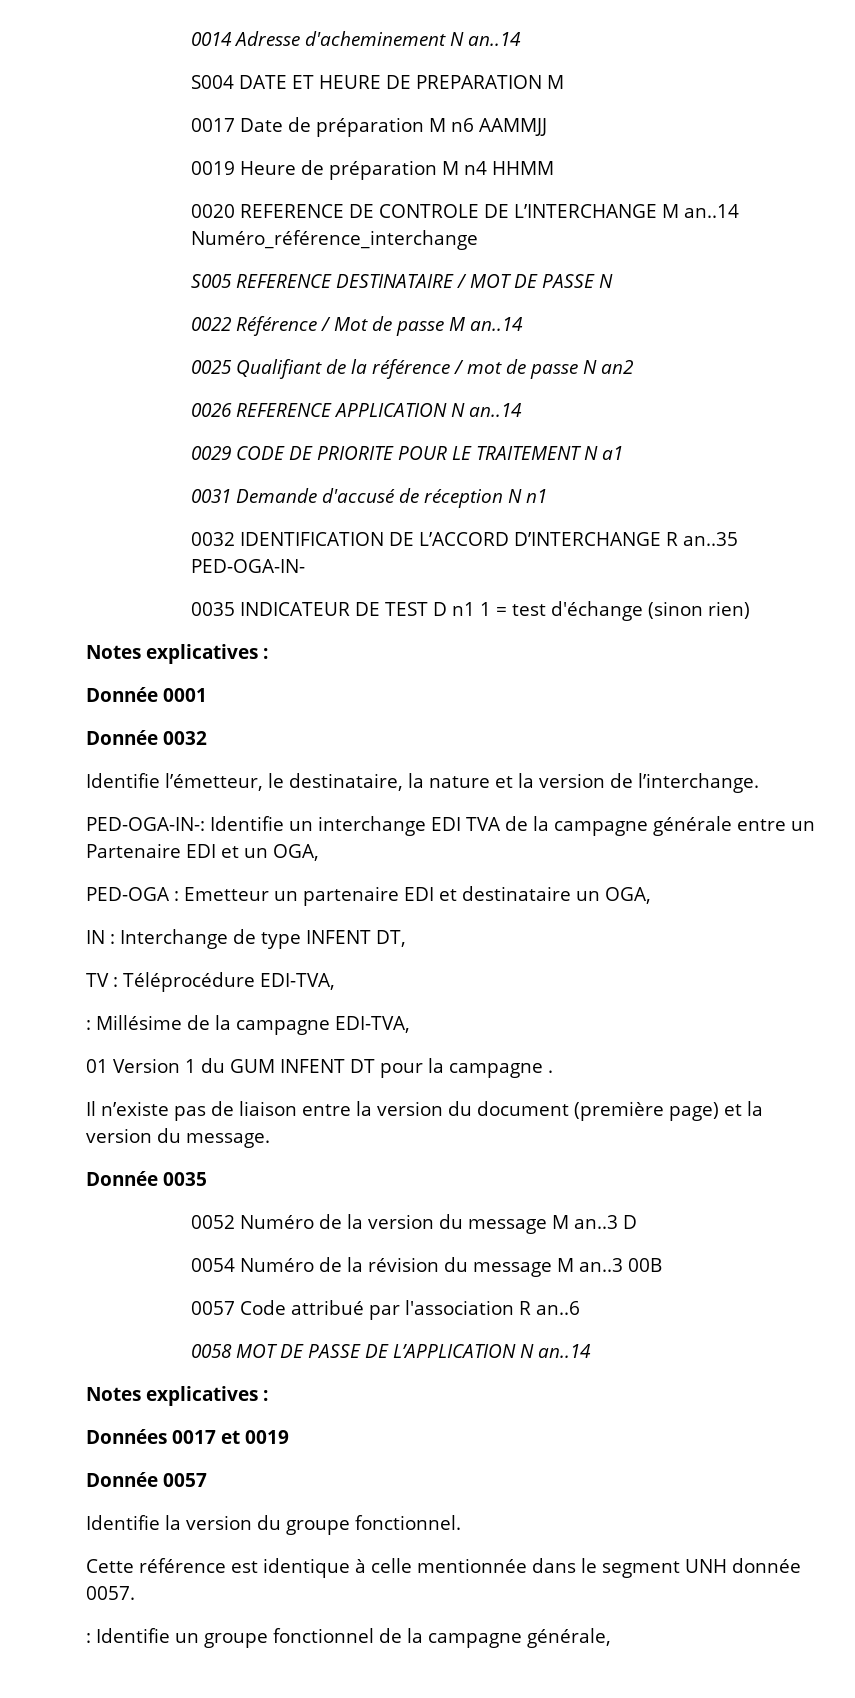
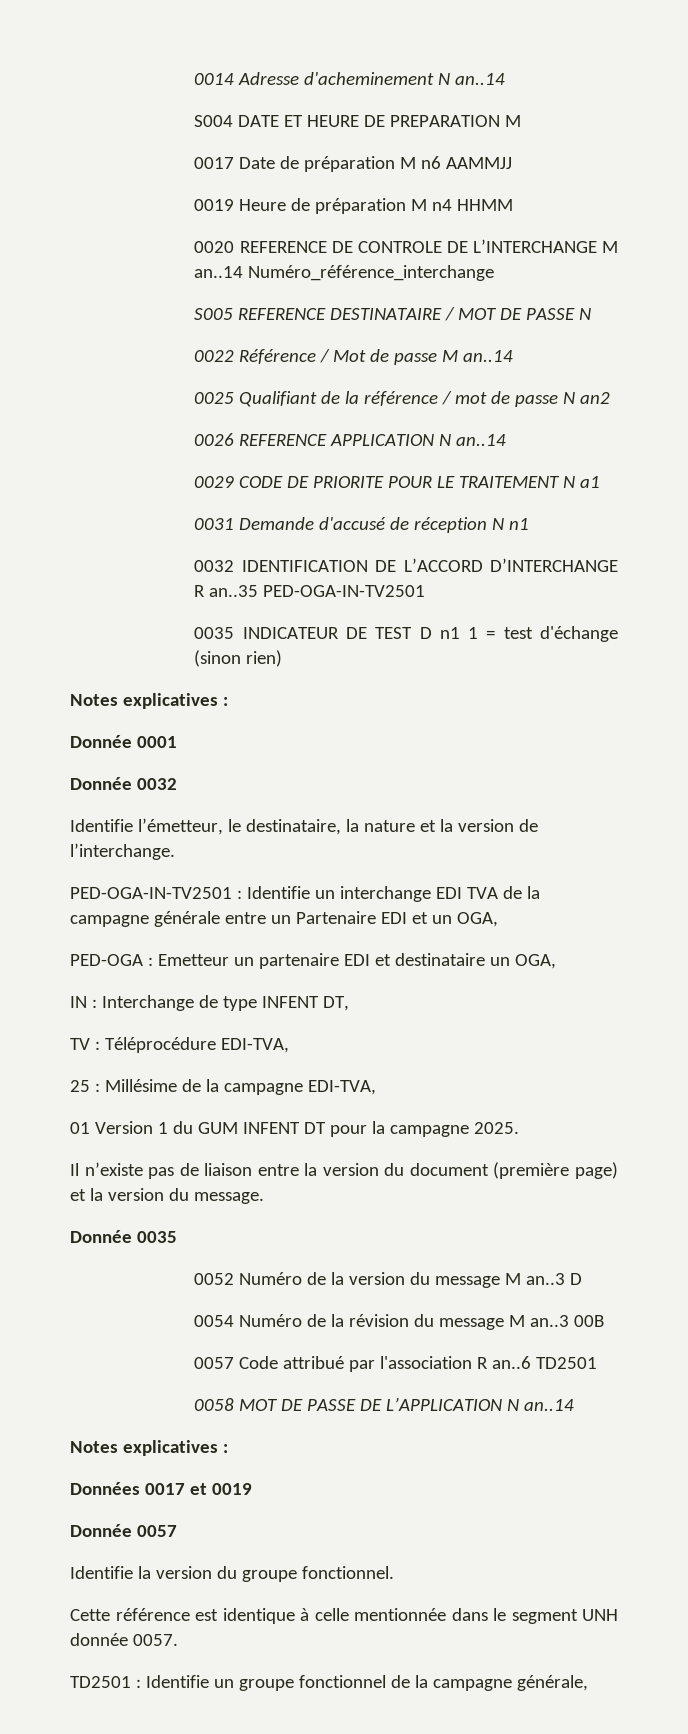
- 0032 IDENTIFICATION DE L’ACCORD D’INTERCHANGE R an..35 PED-OGA-IN-
+ 0032 IDENTIFICATION DE L’ACCORD D’INTERCHANGE R an..35 PED-OGA-IN-TV2501
- PED-OGA-IN-: Identifie un interchange EDI TVA de la campagne générale entre un Partenaire EDI et un OGA,
+ PED-OGA-IN-TV2501 : Identifie un interchange EDI TVA de la campagne générale entre un Partenaire EDI et un OGA,
- : Millésime de la campagne EDI-TVA,
+ 25 : Millésime de la campagne EDI-TVA,
- 01 Version 1 du GUM INFENT DT pour la campagne .
+ 01 Version 1 du GUM INFENT DT pour la campagne 2025.
- 0057 Code attribué par l'association R an..6
+ 0057 Code attribué par l'association R an..6 TD2501
- : Identifie un groupe fonctionnel de la campagne générale,
+ TD2501 : Identifie un groupe fonctionnel de la campagne générale,

